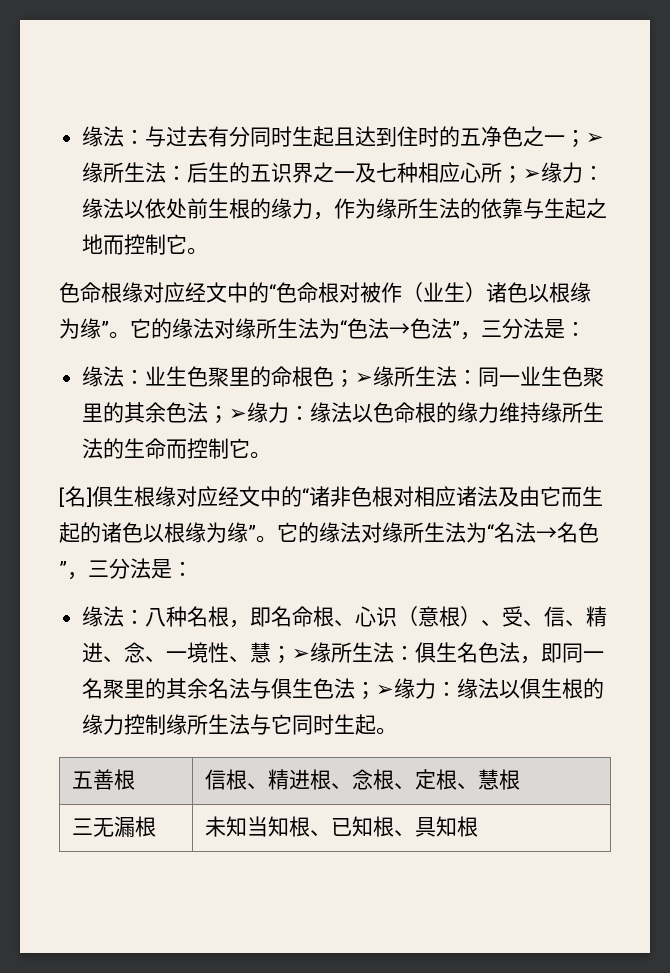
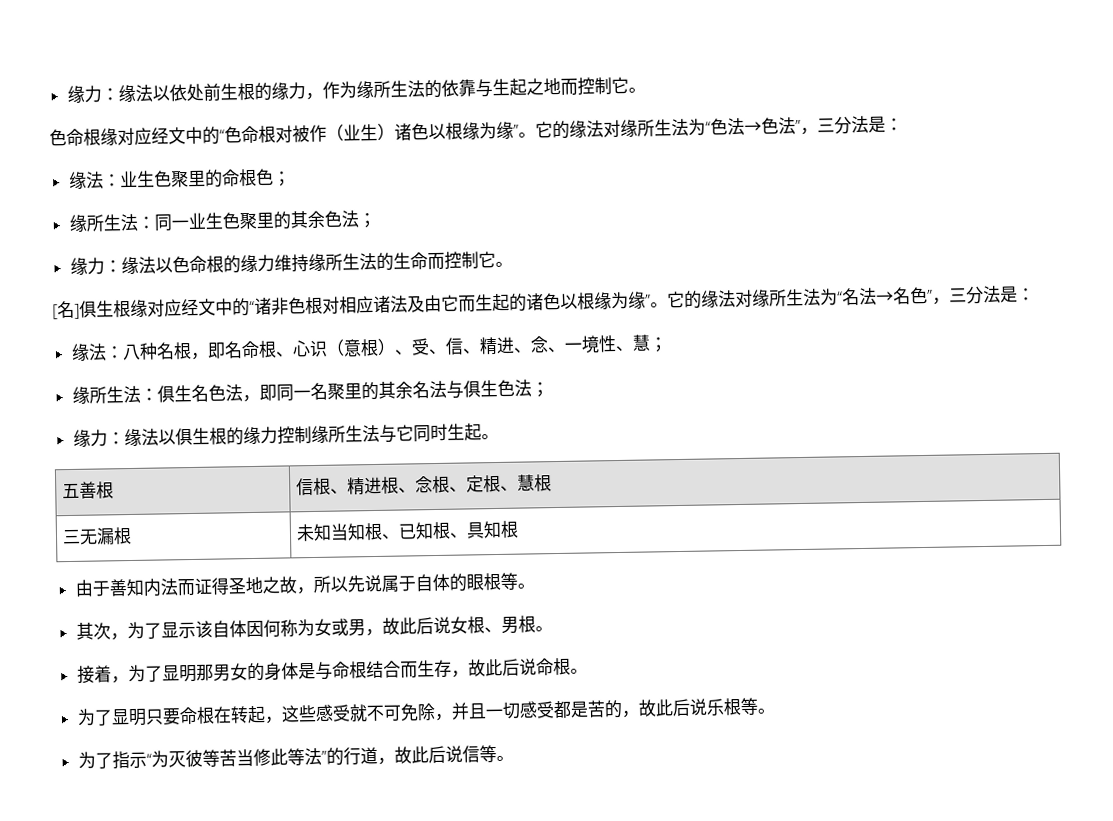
- 缘法：与过去有分同时生起且达到住时的五净色之一；➢缘所生法：后生的五识界之一及七种相应心所；➢缘力：缘法以依处前生根的缘力，作为缘所生法的依靠与生起之地而控制它。
+ 缘力：缘法以依处前生根的缘力，作为缘所生法的依靠与生起之地而控制它。
- 缘法：业生色聚里的命根色；➢缘所生法：同一业生色聚里的其余色法；➢缘力：缘法以色命根的缘力维持缘所生法的生命而控制它。
+ 缘法：业生色聚里的命根色；
+ 缘所生法：同一业生色聚里的其余色法；
+ 缘力：缘法以色命根的缘力维持缘所生法的生命而控制它。
- 缘法：八种名根，即名命根、心识（意根）、受、信、精进、念、一境性、慧；➢缘所生法：俱生名色法，即同一名聚里的其余名法与俱生色法；➢缘力：缘法以俱生根的缘力控制缘所生法与它同时生起。
+ 缘法：八种名根，即名命根、心识（意根）、受、信、精进、念、一境性、慧；
+ 缘所生法：俱生名色法，即同一名聚里的其余名法与俱生色法；
+ 缘力：缘法以俱生根的缘力控制缘所生法与它同时生起。
+ 由于善知内法而证得圣地之故，所以先说属于自体的眼根等。
+ 其次，为了显示该自体因何称为女或男，故此后说女根、男根。
+ 接着，为了显明那男女的身体是与命根结合而生存，故此后说命根。
+ 为了显明只要命根在转起，这些感受就不可免除，并且一切感受都是苦的，故此后说乐根等。
+ 为了指示“为灭彼等苦当修此等法”的行道，故此后说信等。

